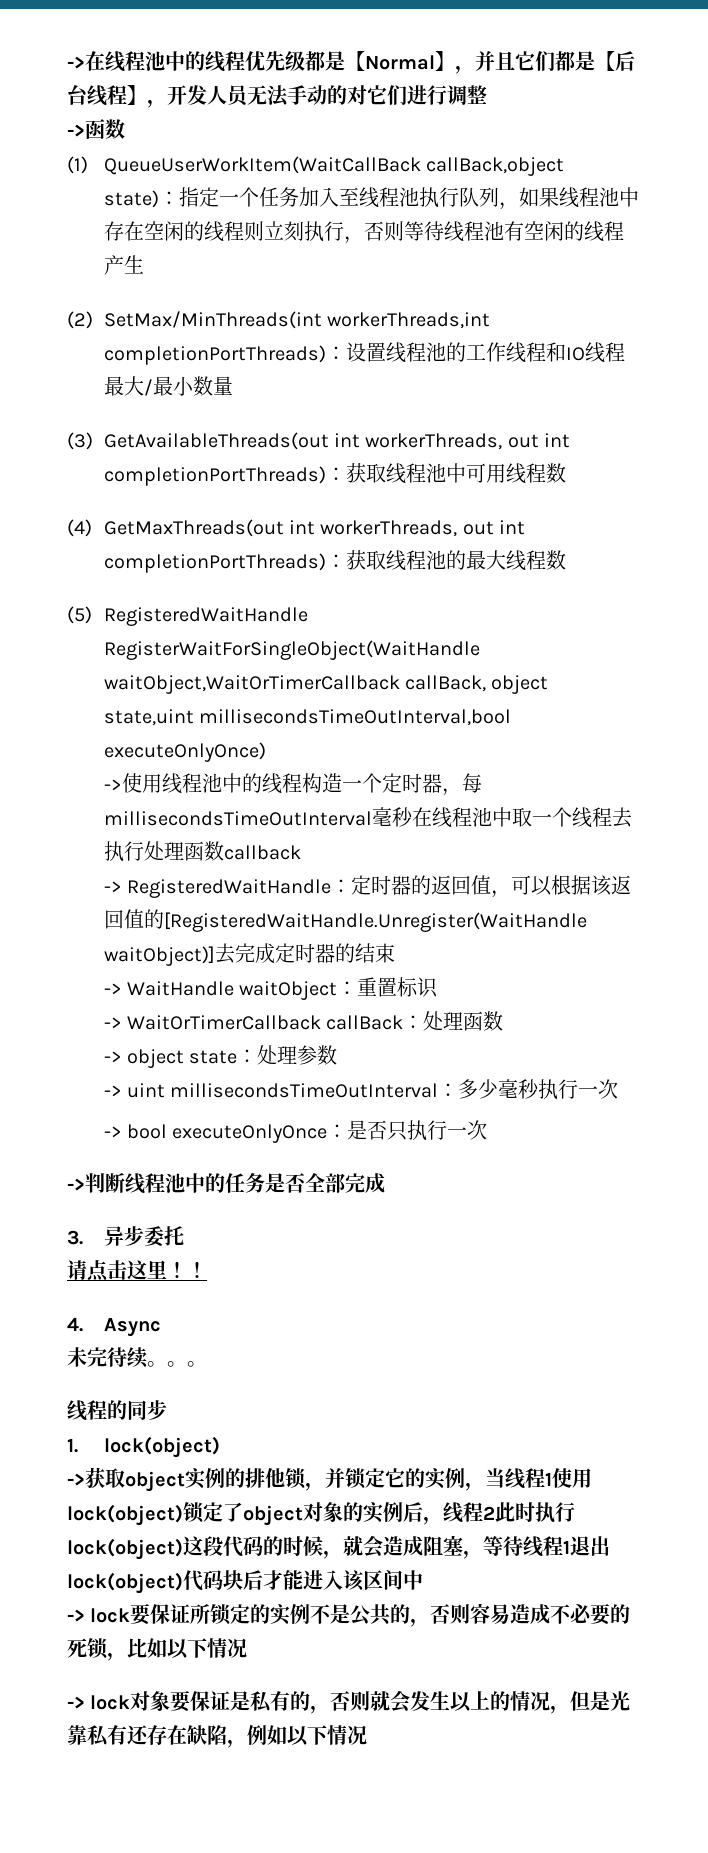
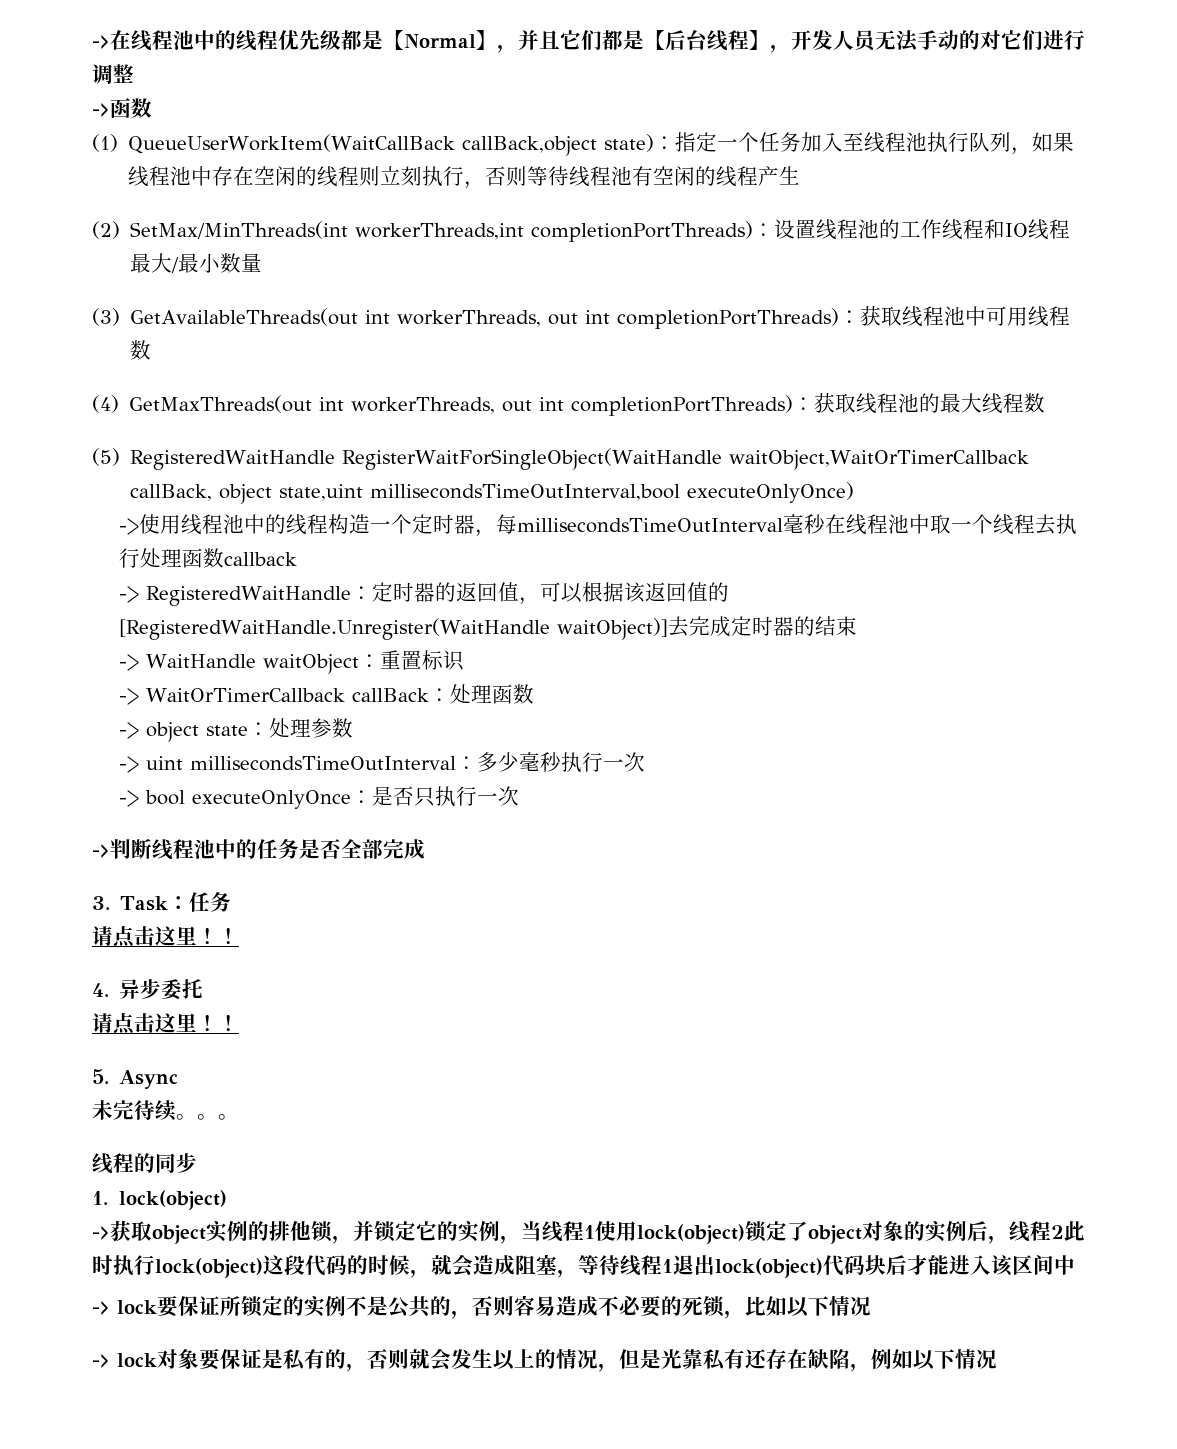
- 3.异步委托
+ 3. Task：任务
+ 请点击这里！！
+ 4.异步委托
- 4. Async
+ 5. Async

